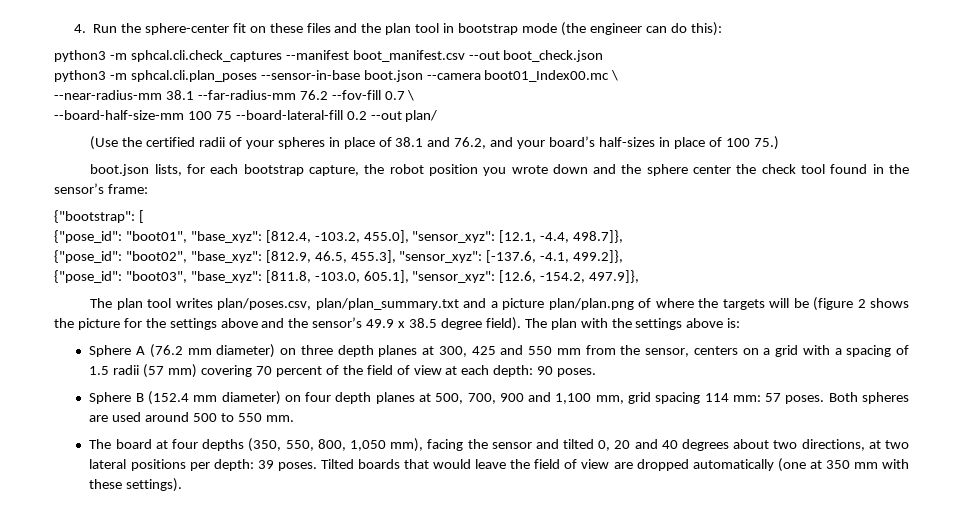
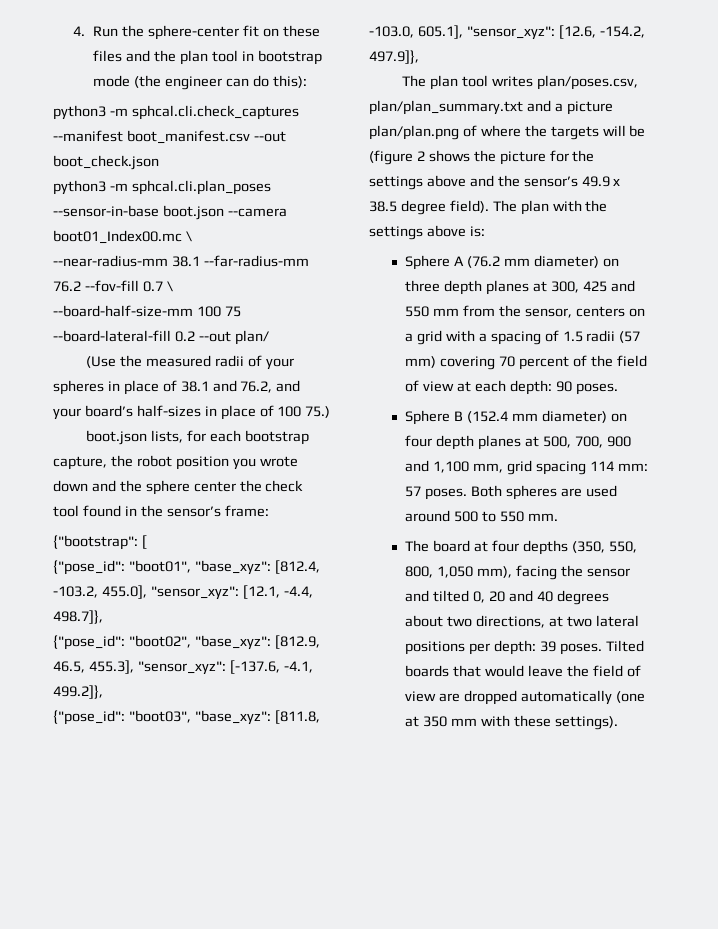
- (Use the certified radii of your spheres in place of 38.1 and 76.2, and your board’s half-sizes in place of 100 75.)
+ (Use the measured radii of your spheres in place of 38.1 and 76.2, and your board’s half-sizes in place of 100 75.)

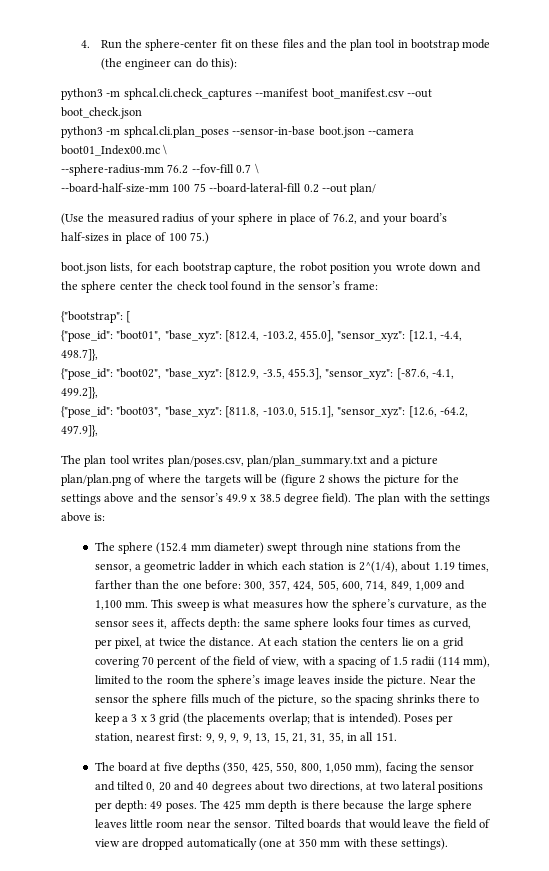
- --near-radius-mm 38.1 --far-radius-mm 76.2 --fov-fill 0.7 \
+ --sphere-radius-mm 76.2 --fov-fill 0.7 \
- (Use the measured radii of your spheres in place of 38.1 and 76.2, and your board’s half-sizes in place of 100 75.)
+ (Use the measured radius of your sphere in place of 76.2, and your board’s half-sizes in place of 100 75.)
- {"pose_id": "boot02", "base_xyz": [812.9, 46.5, 455.3], "sensor_xyz": [-137.6, -4.1, 499.2]},
+ {"pose_id": "boot02", "base_xyz": [812.9, -3.5, 455.3], "sensor_xyz": [-87.6, -4.1, 499.2]},
- {"pose_id": "boot03", "base_xyz": [811.8, -103.0, 605.1], "sensor_xyz": [12.6, -154.2, 497.9]},
+ {"pose_id": "boot03", "base_xyz": [811.8, -103.0, 515.1], "sensor_xyz": [12.6, -64.2, 497.9]},
- Sphere A (76.2 mm diameter) on three depth planes at 300, 425 and 550 mm from the sensor, centers on a grid with a spacing of 1.5 radii (57 mm) covering 70 percent of the field of view at each depth: 90 poses.
- Sphere B (152.4 mm diameter) on four depth planes at 500, 700, 900 and 1,100 mm, grid spacing 114 mm: 57 poses. Both spheres are used around 500 to 550 mm.
+ The sphere (152.4 mm diameter) swept through nine stations from the sensor, a geometric ladder in which each station is 2^(1/4), about 1.19 times, farther than the one before: 300, 357, 424, 505, 600, 714, 849, 1,009 and 1,100 mm. This sweep is what measures how the sphere’s curvature, as the sensor sees it, affects depth: the same sphere looks four times as curved, per pixel, at twice the distance. At each station the centers lie on a grid covering 70 percent of the field of view, with a spacing of 1.5 radii (114 mm), limited to the room the sphere’s image leaves inside the picture. Near the sensor the sphere fills much of the picture, so the spacing shrinks there to keep a 3 x 3 grid (the placements overlap; that is intended). Poses per station, nearest first: 9, 9, 9, 9, 13, 15, 21, 31, 35, in all 151.
- The board at four depths (350, 550, 800, 1,050 mm), facing the sensor and tilted 0, 20 and 40 degrees about two directions, at two lateral positions per depth: 39 poses.
+ The board at five depths (350, 425, 550, 800, 1,050 mm), facing the sensor and tilted 0, 20 and 40 degrees about two directions, at two lateral positions per depth: 49 poses. The 425 mm depth is there because the large sphere leaves little room near the sensor.

